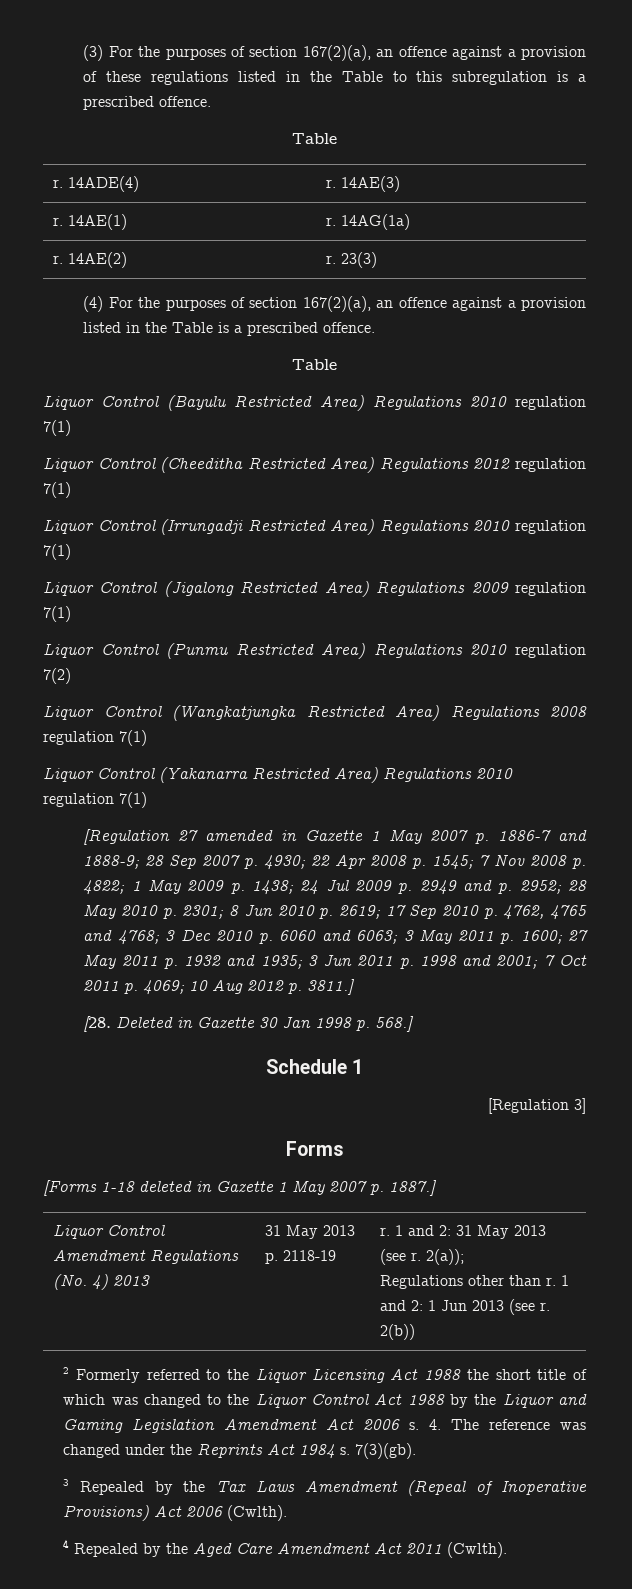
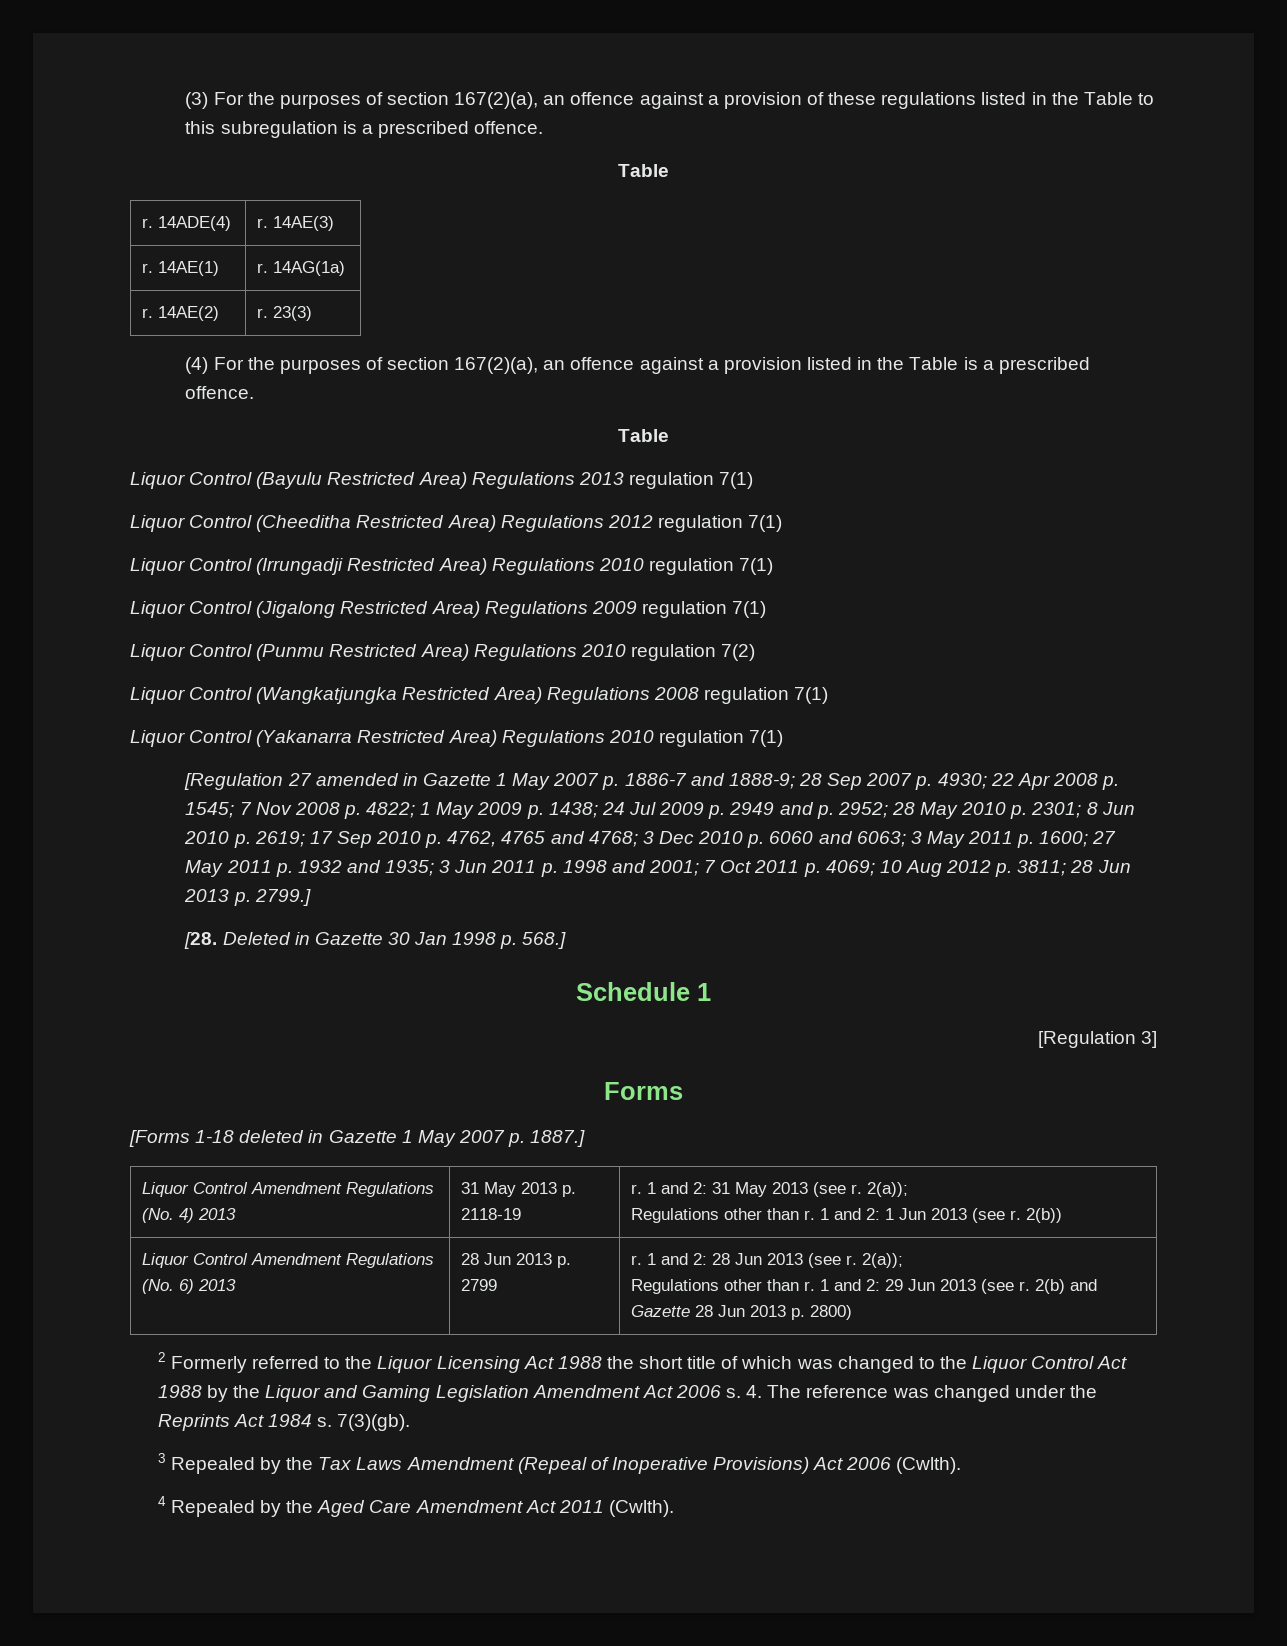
- Liquor Control (Bayulu Restricted Area) Regulations 2010 regulation 7(1)
+ Liquor Control (Bayulu Restricted Area) Regulations 2013 regulation 7(1)
- 10 Aug 2012 p. 3811.]
+ 10 Aug 2012 p. 3811; 28 Jun 2013 p. 2799.]
+ Liquor Control Amendment Regulations (No. 6) 2013 | 28 Jun 2013 p. 2799 | r. 1 and 2: 28 Jun 2013 (see r. 2(a));
+ Regulations other than r. 1 and 2: 29 Jun 2013 (see r. 2(b) and Gazette 28 Jun 2013 p. 2800)

